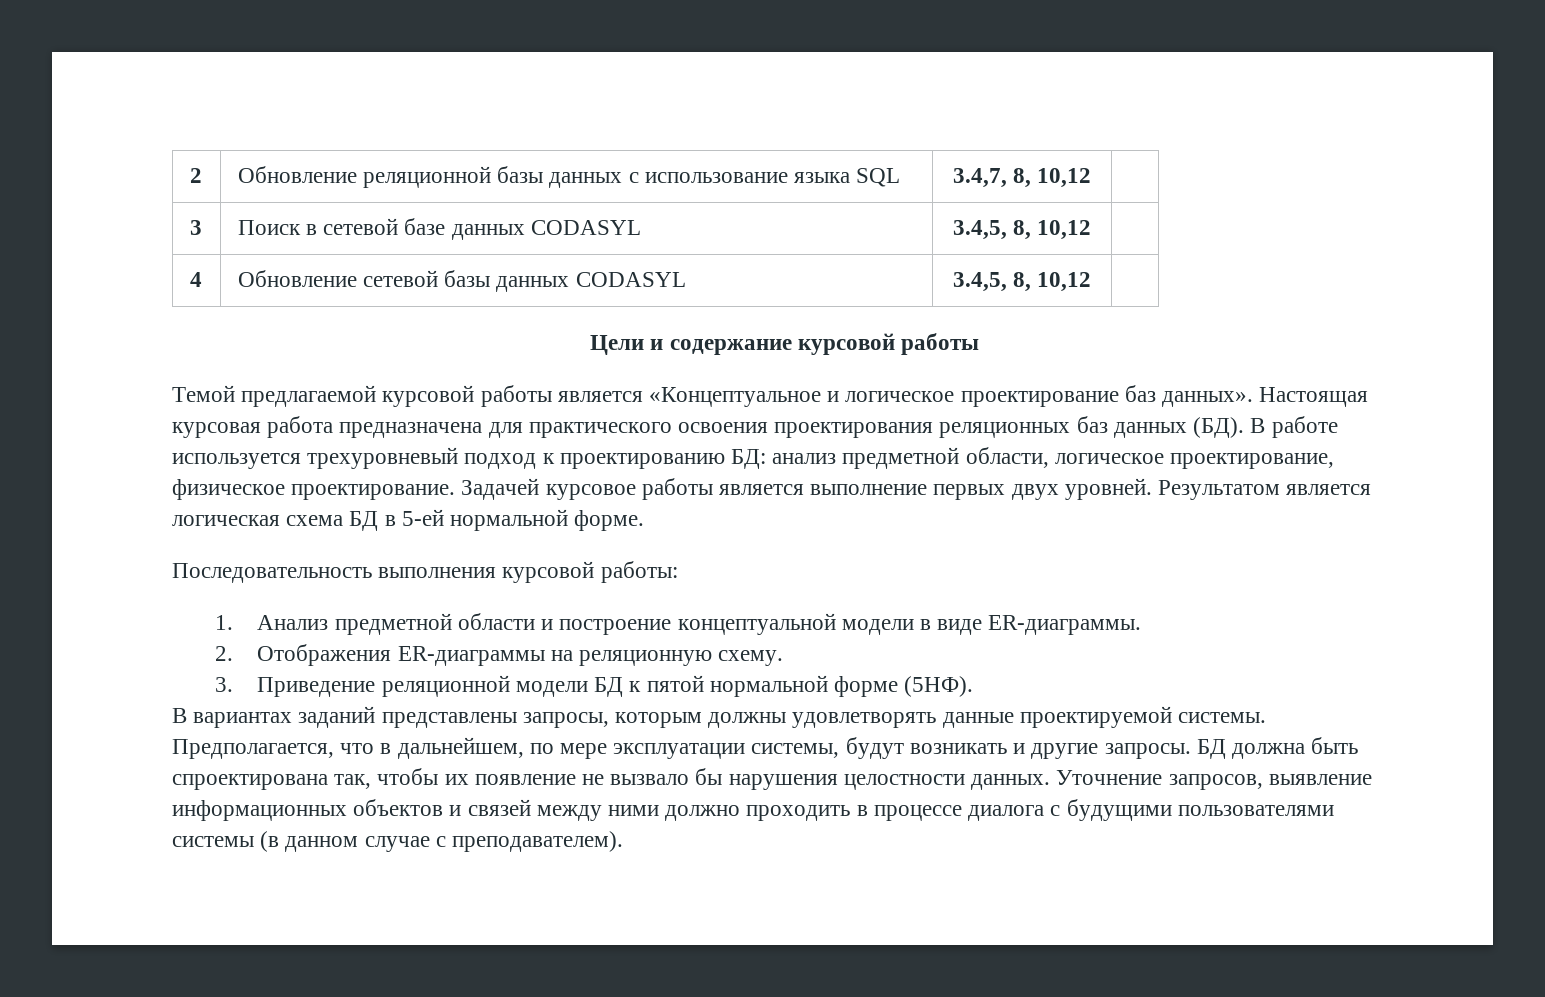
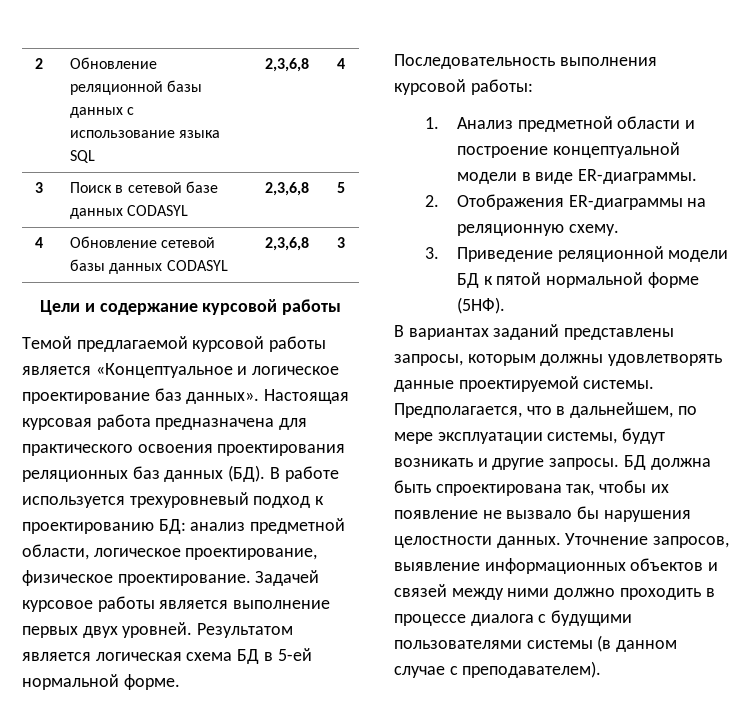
- 2 | Обновление реляционной базы данных с использование языка SQL | 3.4,7, 8, 10,12 |
+ 2 | Обновление реляционной базы данных с использование языка SQL | 2,3,6,8 | 4
- 3 | Поиск в сетевой базе данных CODASYL | 3.4,5, 8, 10,12 |
+ 3 | Поиск в сетевой базе данных CODASYL | 2,3,6,8 | 5
- 4 | Обновление сетевой базы данных CODASYL | 3.4,5, 8, 10,12 |
+ 4 | Обновление сетевой базы данных CODASYL | 2,3,6,8 | 3

